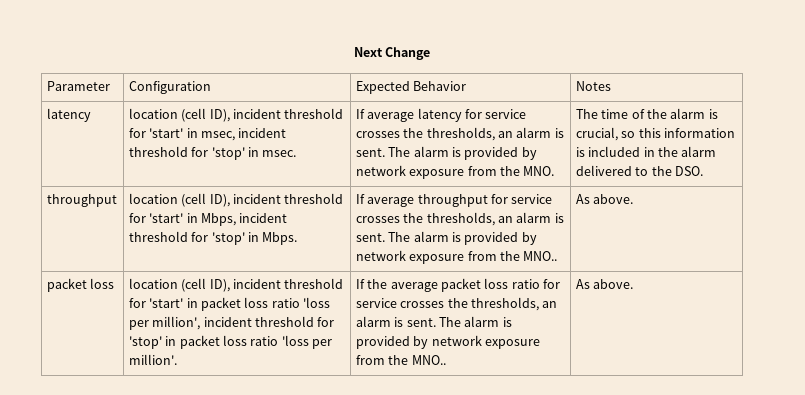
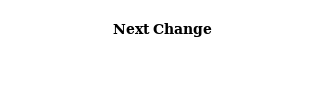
- Parameter | Configuration | Expected Behavior | Notes
- latency | location (cell ID), incident threshold for 'start' in msec, incident threshold for 'stop' in msec. | If average latency for service crosses the thresholds, an alarm is sent. The alarm is provided by network exposure from the MNO. | The time of the alarm is crucial, so this information is included in the alarm delivered to the DSO.
- throughput | location (cell ID), incident threshold for 'start' in Mbps, incident threshold for 'stop' in Mbps. | If average throughput for service crosses the thresholds, an alarm is sent. The alarm is provided by network exposure from the MNO.. | As above.
- packet loss | location (cell ID), incident threshold for 'start' in packet loss ratio 'loss per million', incident threshold for 'stop' in packet loss ratio 'loss per million'. | If the average packet loss ratio for service crosses the thresholds, an alarm is sent. The alarm is provided by network exposure from the MNO.. | As above.

